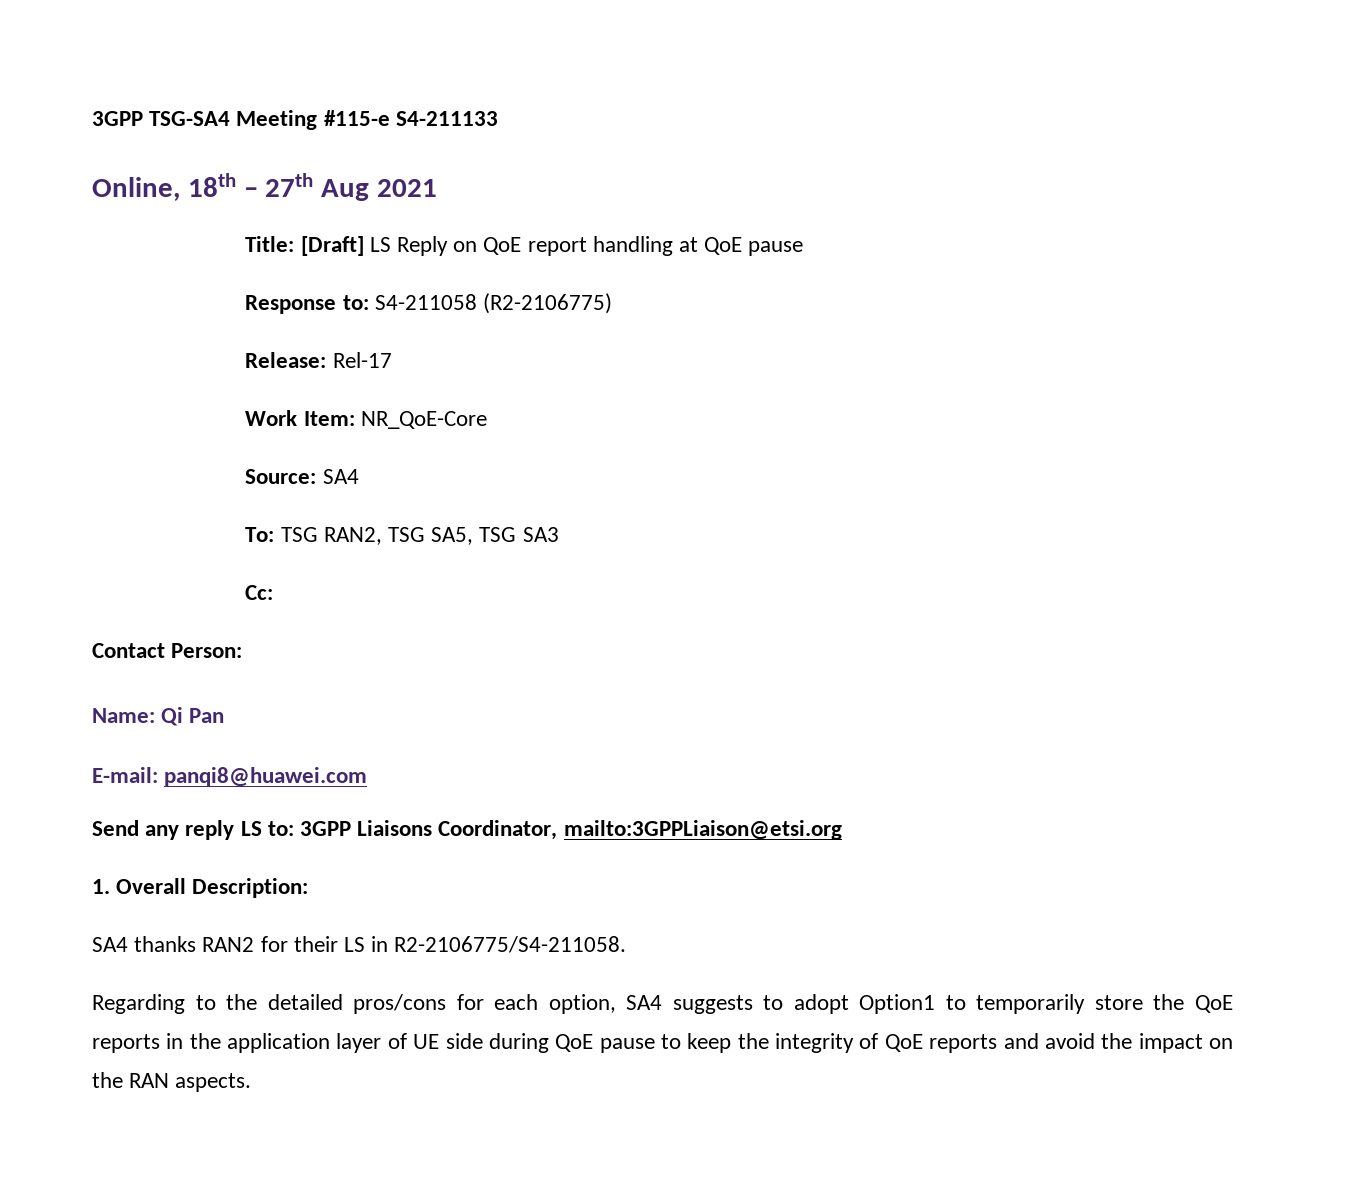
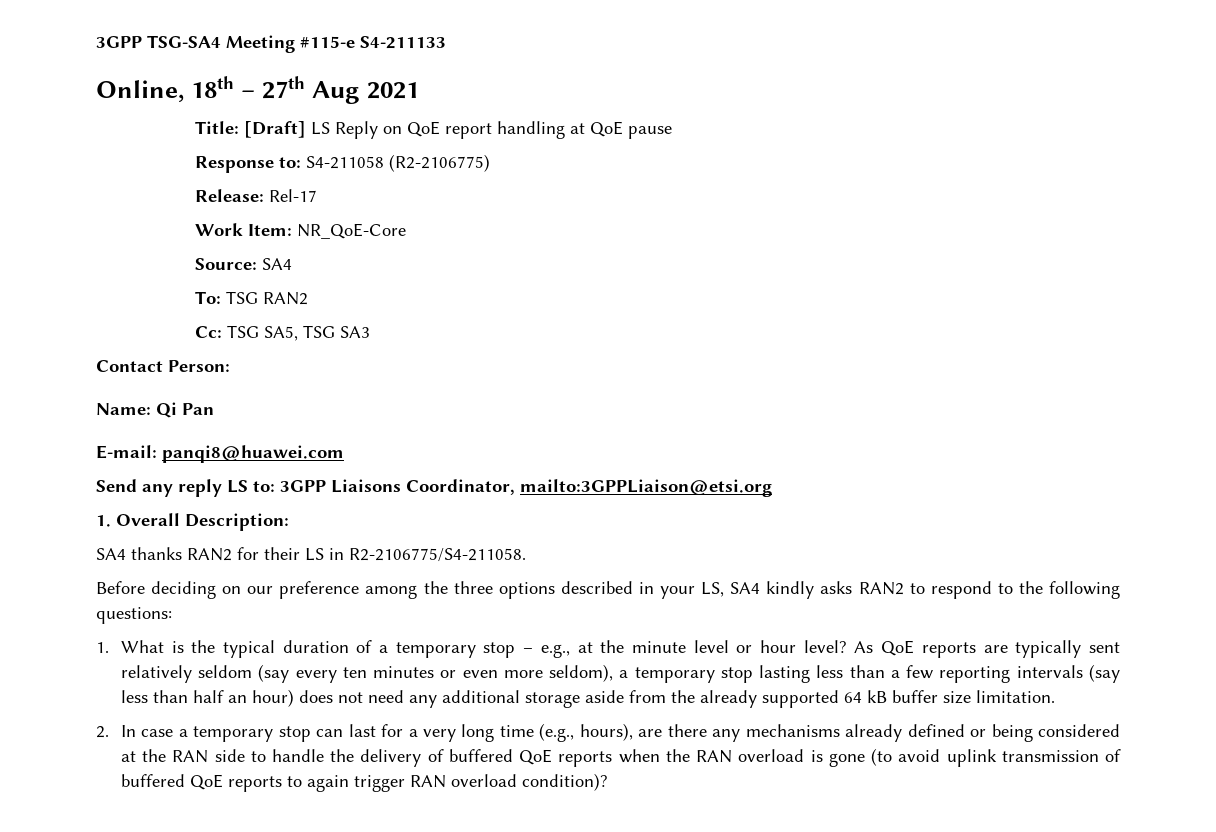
- To: TSG RAN2, TSG SA5, TSG SA3
+ To: TSG RAN2
+ Cc: TSG SA5, TSG SA3
- Cc:
- Regarding to the detailed pros/cons for each option, SA4 suggests to adopt Option1 to temporarily store the QoE reports in the application layer of UE side during QoE pause to keep the integrity of QoE reports and avoid the impact on the RAN aspects.
+ Before deciding on our preference among the three options described in your LS, SA4 kindly asks RAN2 to respond to the following questions:
+ 1. What is the typical duration of a temporary stop – e.g., at the minute level or hour level? As QoE reports are typically sent relatively seldom (say every ten minutes or even more seldom), a temporary stop lasting less than a few reporting intervals (say less than half an hour) does not need any additional storage aside from the already supported 64 kB buffer size limitation.
+ 2. In case a temporary stop can last for a very long time (e.g., hours), are there any mechanisms already defined or being considered at the RAN side to handle the delivery of buffered QoE reports when the RAN overload is gone (to avoid uplink transmission of buffered QoE reports to again trigger RAN overload condition)?

